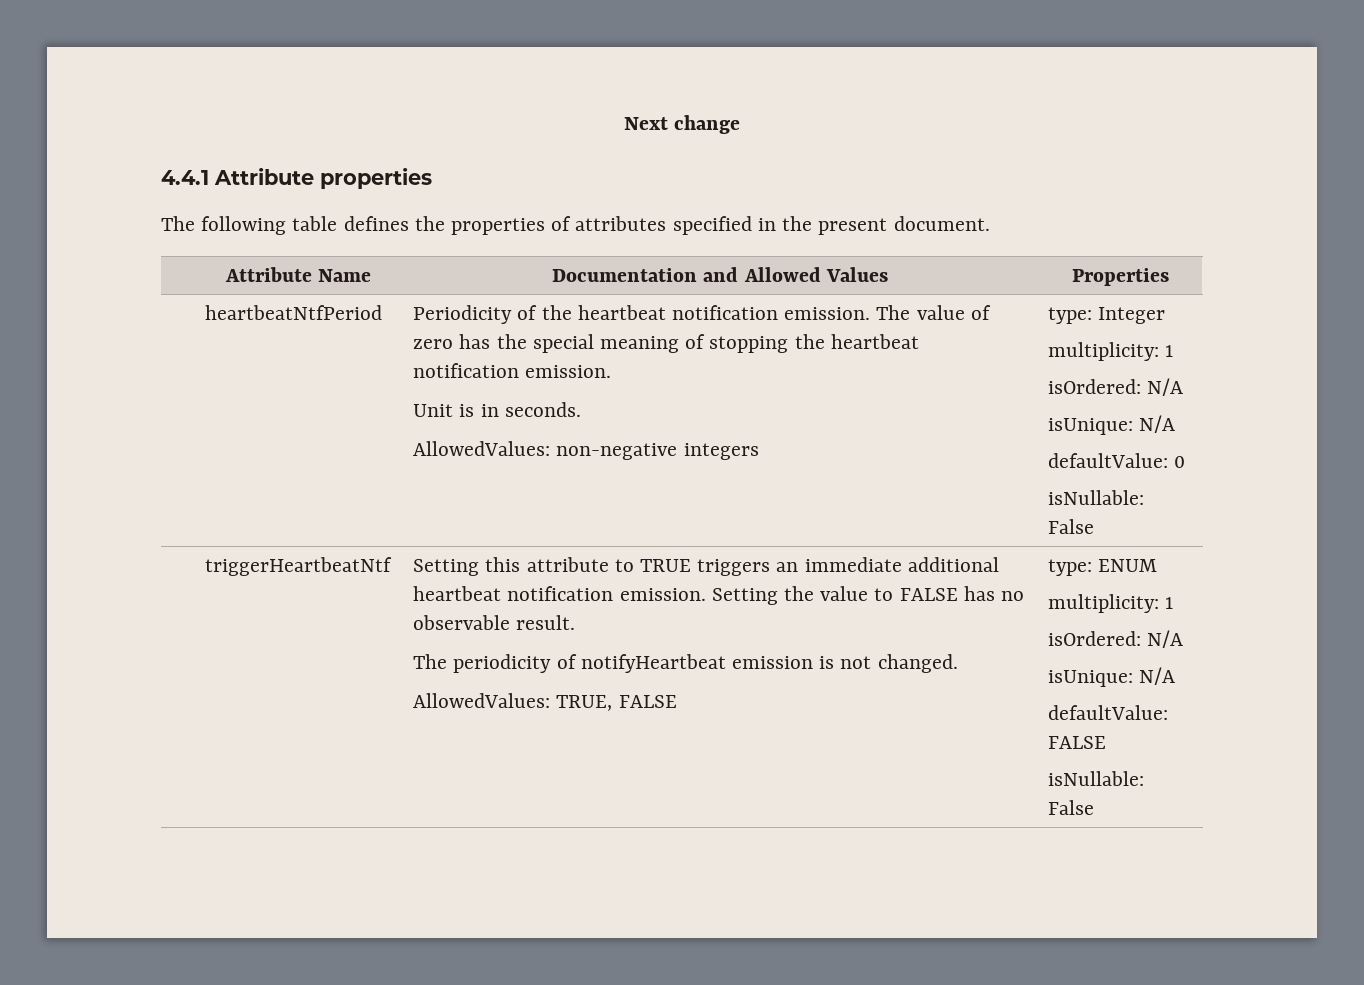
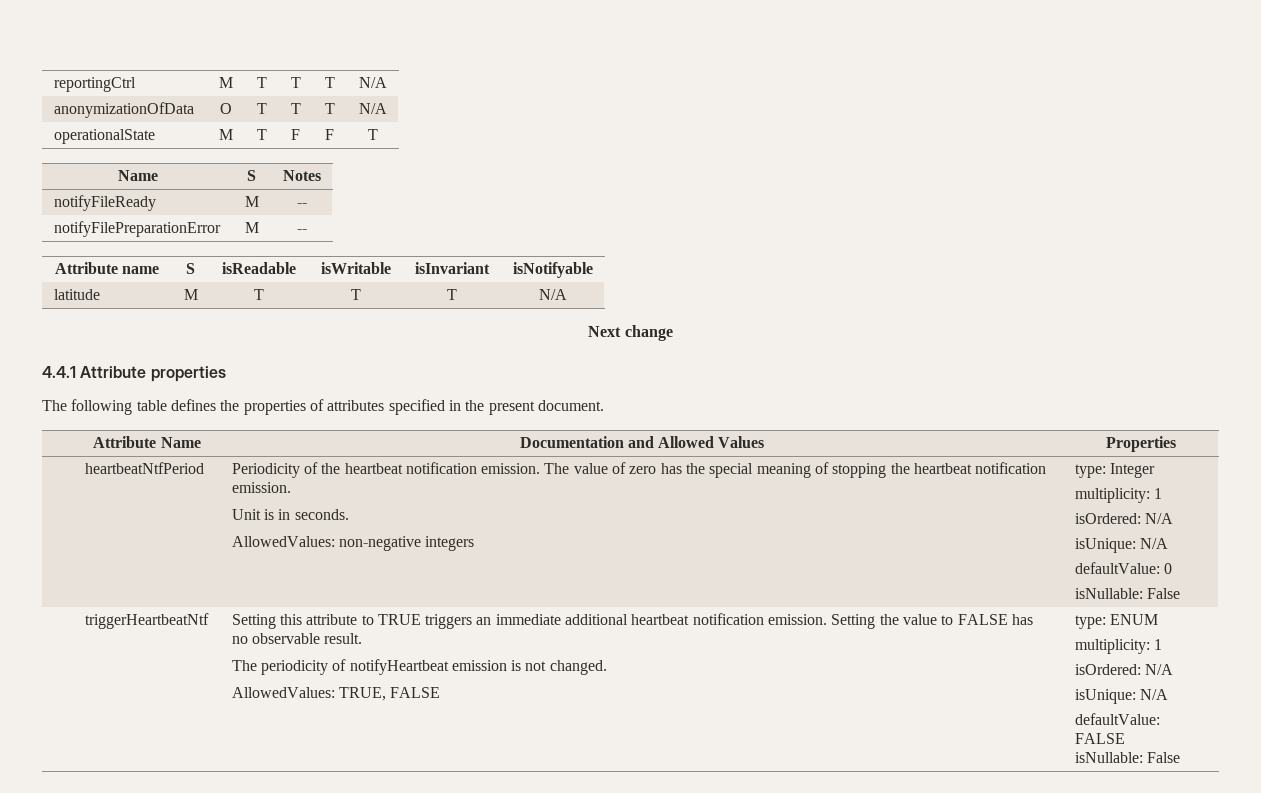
+ reportingCtrl | M | T | T | T | N/A
+ anonymizationOfData | O | T | T | T | N/A
+ operationalState | M | T | F | F | T
+ Name | S | Notes
+ notifyFileReady | M | --
+ notifyFilePreparationError | M | --
+ Attribute name | S | isReadable | isWritable | isInvariant | isNotifyable
+ latitude | M | T | T | T | N/A

